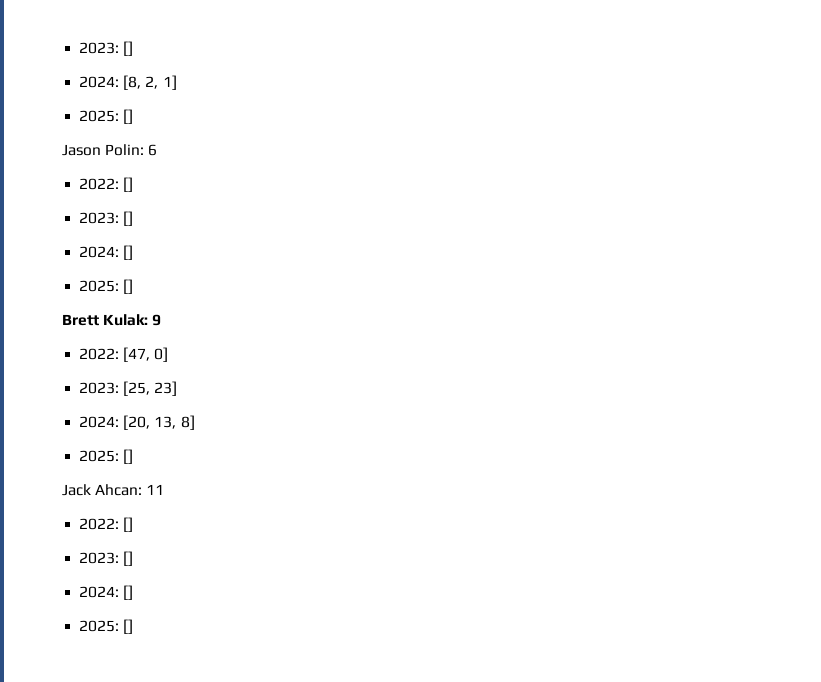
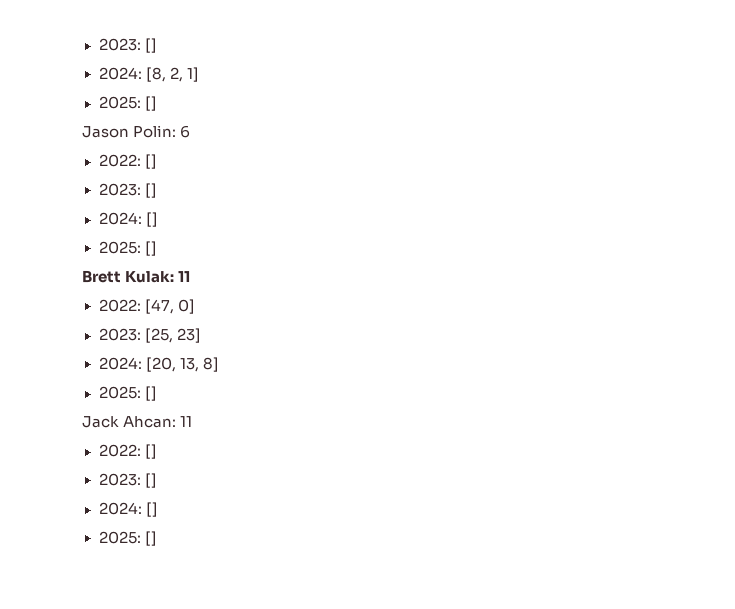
- Brett Kulak: 9
+ Brett Kulak: 11

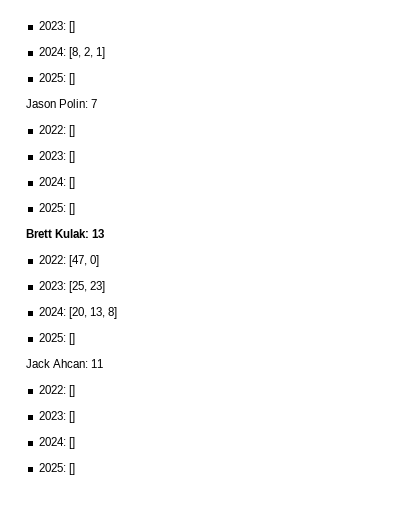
- Jason Polin: 6
+ Jason Polin: 7
- Brett Kulak: 11
+ Brett Kulak: 13

